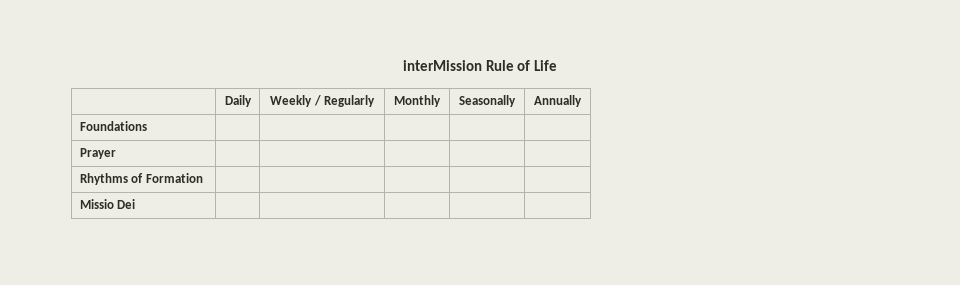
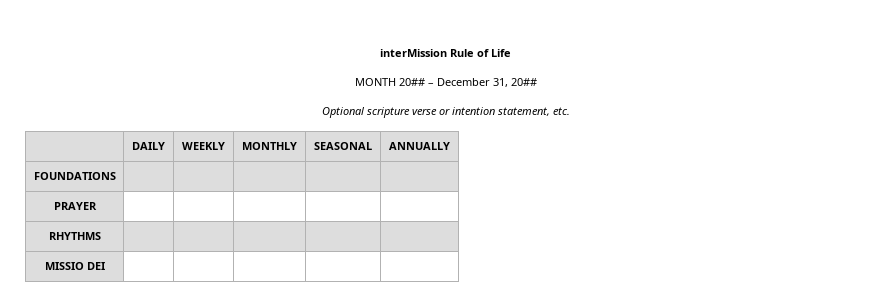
- | Daily | Weekly / Regularly | Monthly | Seasonally | Annually
- Foundations | | | | |
- Prayer | | | | |
- Rhythms of Formation | | | | |
- Missio Dei | | | | |
+ MONTH 20## – December 31, 20##
+ Optional scripture verse or intention statement, etc.
+ | DAILY | WEEKLY | MONTHLY | SEASONAL | ANNUALLY
+ FOUNDATIONS | | | | |
+ PRAYER | | | | |
+ RHYTHMS | | | | |
+ MISSIO DEI | | | | |

